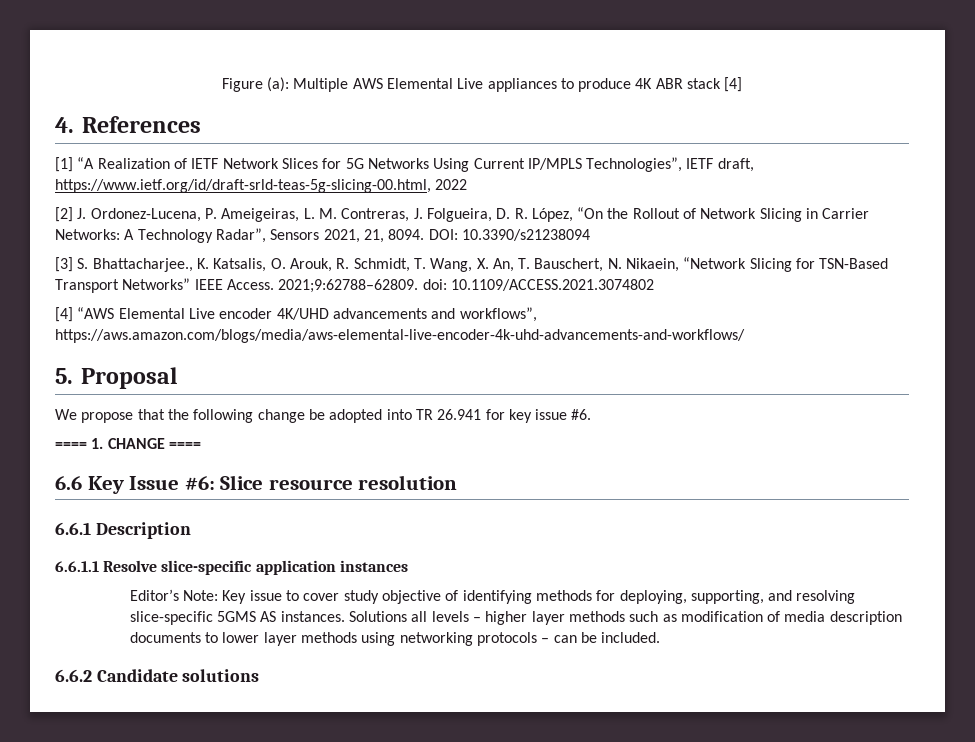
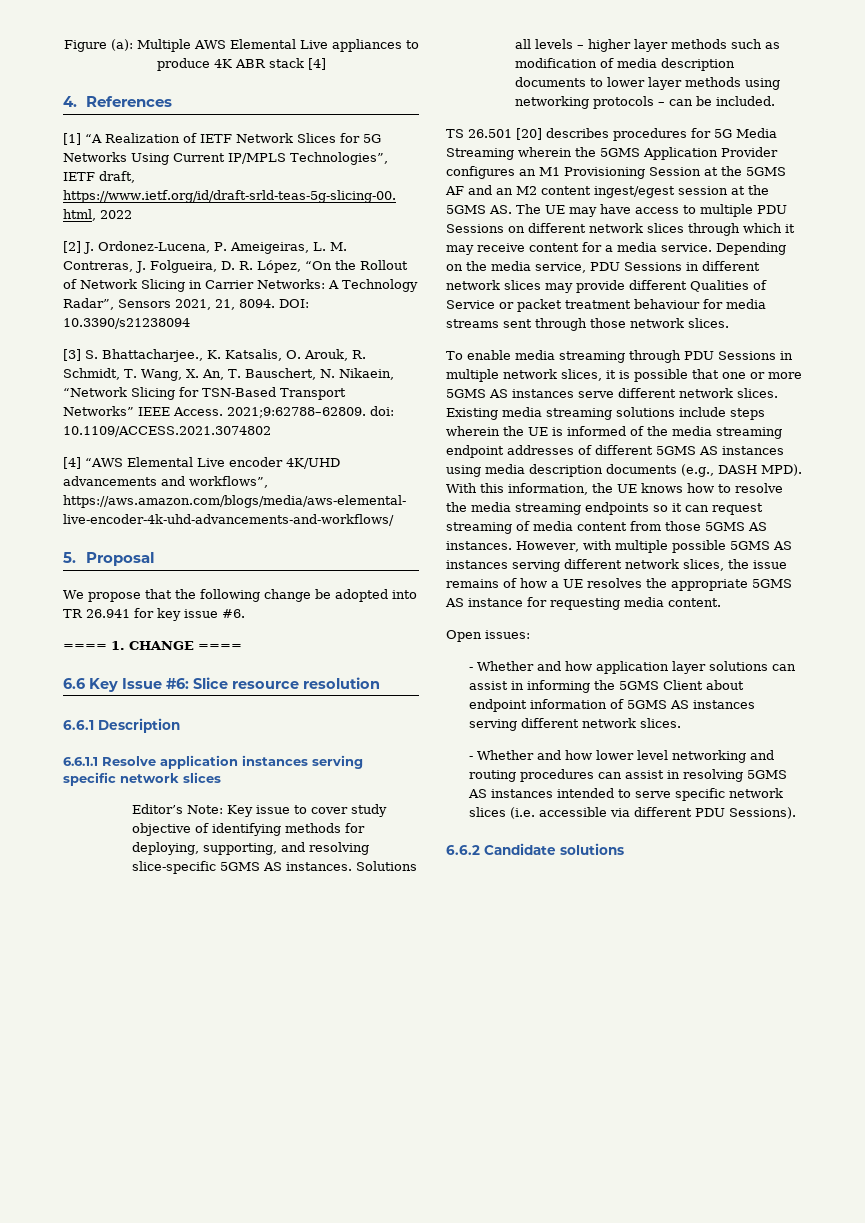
- 6.6.1.1 Resolve slice-specific application instances
+ 6.6.1.1 Resolve application instances serving specific network slices
+ TS 26.501 [20] describes procedures for 5G Media Streaming wherein the 5GMS Application Provider configures an M1 Provisioning Session at the 5GMS AF and an M2 content ingest/egest session at the 5GMS AS. The UE may have access to multiple PDU Sessions on different network slices through which it may receive content for a media service. Depending on the media service, PDU Sessions in different network slices may provide different Qualities of Service or packet treatment behaviour for media streams sent through those network slices.
+ To enable media streaming through PDU Sessions in multiple network slices, it is possible that one or more 5GMS AS instances serve different network slices. Existing media streaming solutions include steps wherein the UE is informed of the media streaming endpoint addresses of different 5GMS AS instances using media description documents (e.g., DASH MPD). With this information, the UE knows how to resolve the media streaming endpoints so it can request streaming of media content from those 5GMS AS instances. However, with multiple possible 5GMS AS instances serving different network slices, the issue remains of how a UE resolves the appropriate 5GMS AS instance for requesting media content.
+ Open issues:
+ - Whether and how application layer solutions can assist in informing the 5GMS Client about endpoint information of 5GMS AS instances serving different network slices.
+ - Whether and how lower level networking and routing procedures can assist in resolving 5GMS AS instances intended to serve specific network slices (i.e. accessible via different PDU Sessions).

